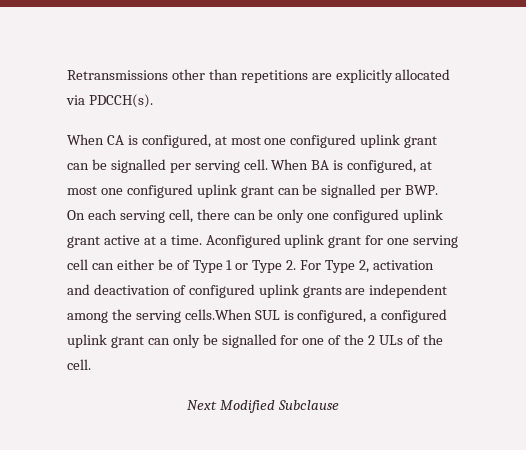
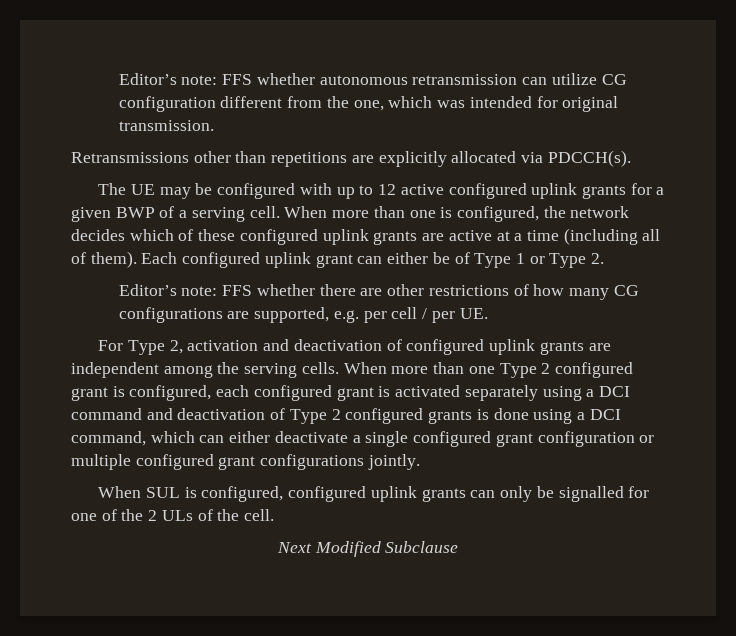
+ Editor’s note: FFS whether autonomous retransmission can utilize CG configuration different from the one, which was intended for original transmission.
- When CA is configured, at most one configured uplink grant can be signalled per serving cell. When BA is configured, at most one configured uplink grant can be signalled per BWP. On each serving cell, there can be only one configured uplink grant active at a time. Aconfigured uplink grant for one serving cell can either be of Type 1 or Type 2. For Type 2, activation and deactivation of configured uplink grants are independent among the serving cells.When SUL is configured, a configured uplink grant can only be signalled for one of the 2 ULs of the cell.
+ The UE may be configured with up to 12 active configured uplink grants for a given BWP of a serving cell. When more than one is configured, the network decides which of these configured uplink grants are active at a time (including all of them). Each configured uplink grant can either be of Type 1 or Type 2.
+ Editor’s note: FFS whether there are other restrictions of how many CG configurations are supported, e.g. per cell / per UE.
+ For Type 2, activation and deactivation of configured uplink grants are independent among the serving cells. When more than one Type 2 configured grant is configured, each configured grant is activated separately using a DCI command and deactivation of Type 2 configured grants is done using a DCI command, which can either deactivate a single configured grant configuration or multiple configured grant configurations jointly.
+ When SUL is configured, configured uplink grants can only be signalled for one of the 2 ULs of the cell.

